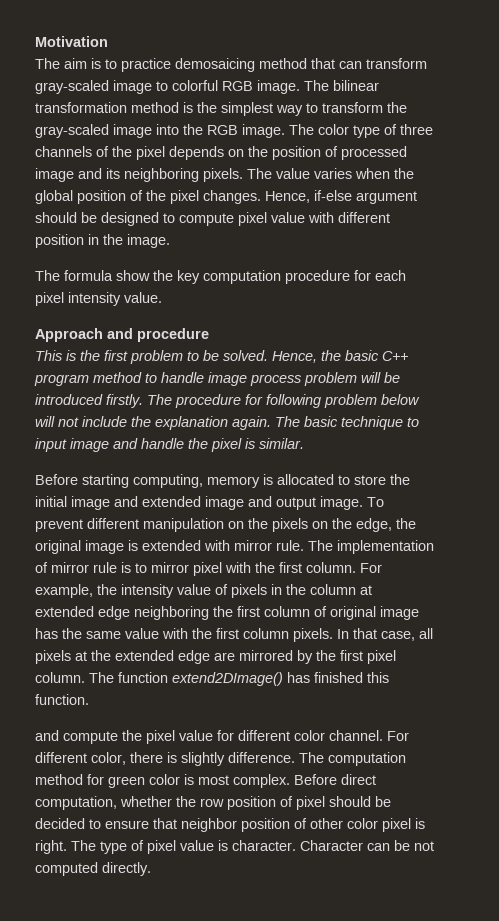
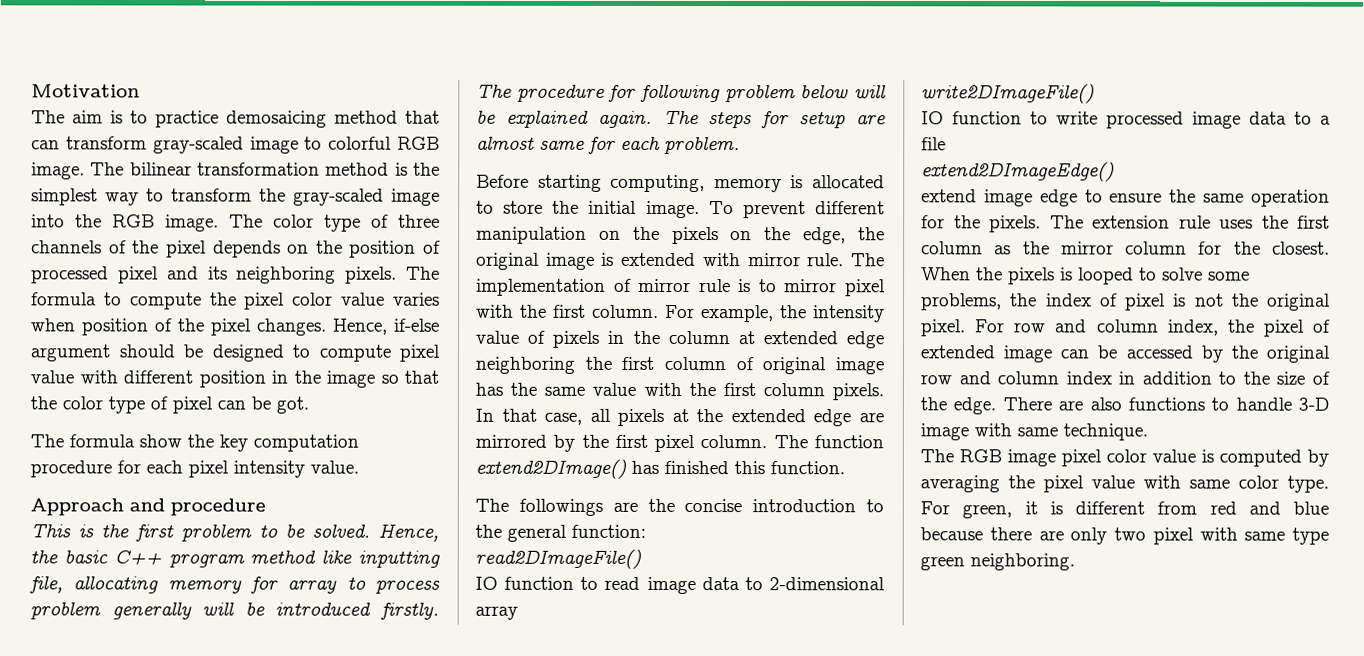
- The color type of three channels of the pixel depends on the position of processed image and its neighboring pixels.
+ The color type of three channels of the pixel depends on the position of processed pixel and its neighboring pixels.
- The value varies when the global position of the pixel changes.
+ The formula to compute the pixel color value varies when position of the pixel changes.
- Hence, if-else argument should be designed to compute pixel value with different position in the image.
+ Hence, if-else argument should be designed to compute pixel value with different position in the image so that the color type of pixel can be got.
- Hence, the basic C++ program method to handle image process problem will be introduced firstly.
+ Hence, the basic C++ program method like inputting file, allocating memory for array to process problem generally will be introduced firstly.
- The procedure for following problem below will not include the explanation again. The basic technique to input image and handle the pixel is similar.
+ The procedure for following problem below will be explained again. The steps for setup are almost same for each problem.
- Before starting computing, memory is allocated to store the initial image and extended image and output image.
+ Before starting computing, memory is allocated to store the initial image.
- and compute the pixel value for different color channel. For different color, there is slightly difference. The computation method for green color is most complex. Before direct computation, whether the row position of pixel should be decided to ensure that neighbor position of other color pixel is right. The type of pixel value is character. Character can be not computed directly.
+ The followings are the concise introduction to the general function:
+ read2DImageFile()
+ IO function to read image data to 2-dimensional array
+ write2DImageFile()
+ IO function to write processed image data to a file
+ extend2DImageEdge()
+ extend image edge to ensure the same operation for the pixels. The extension rule uses the first column as the mirror column for the closest. When the pixels is looped to solve some problems, the index of pixel is not the original pixel. For row and column index, the pixel of extended image can be accessed by the original row and column index in addition to the size of the edge. There are also functions to handle 3-D image with same technique.
+ The RGB image pixel color value is computed by averaging the pixel value with same color type. For green, it is different from red and blue because there are only two pixel with same type green neighboring.

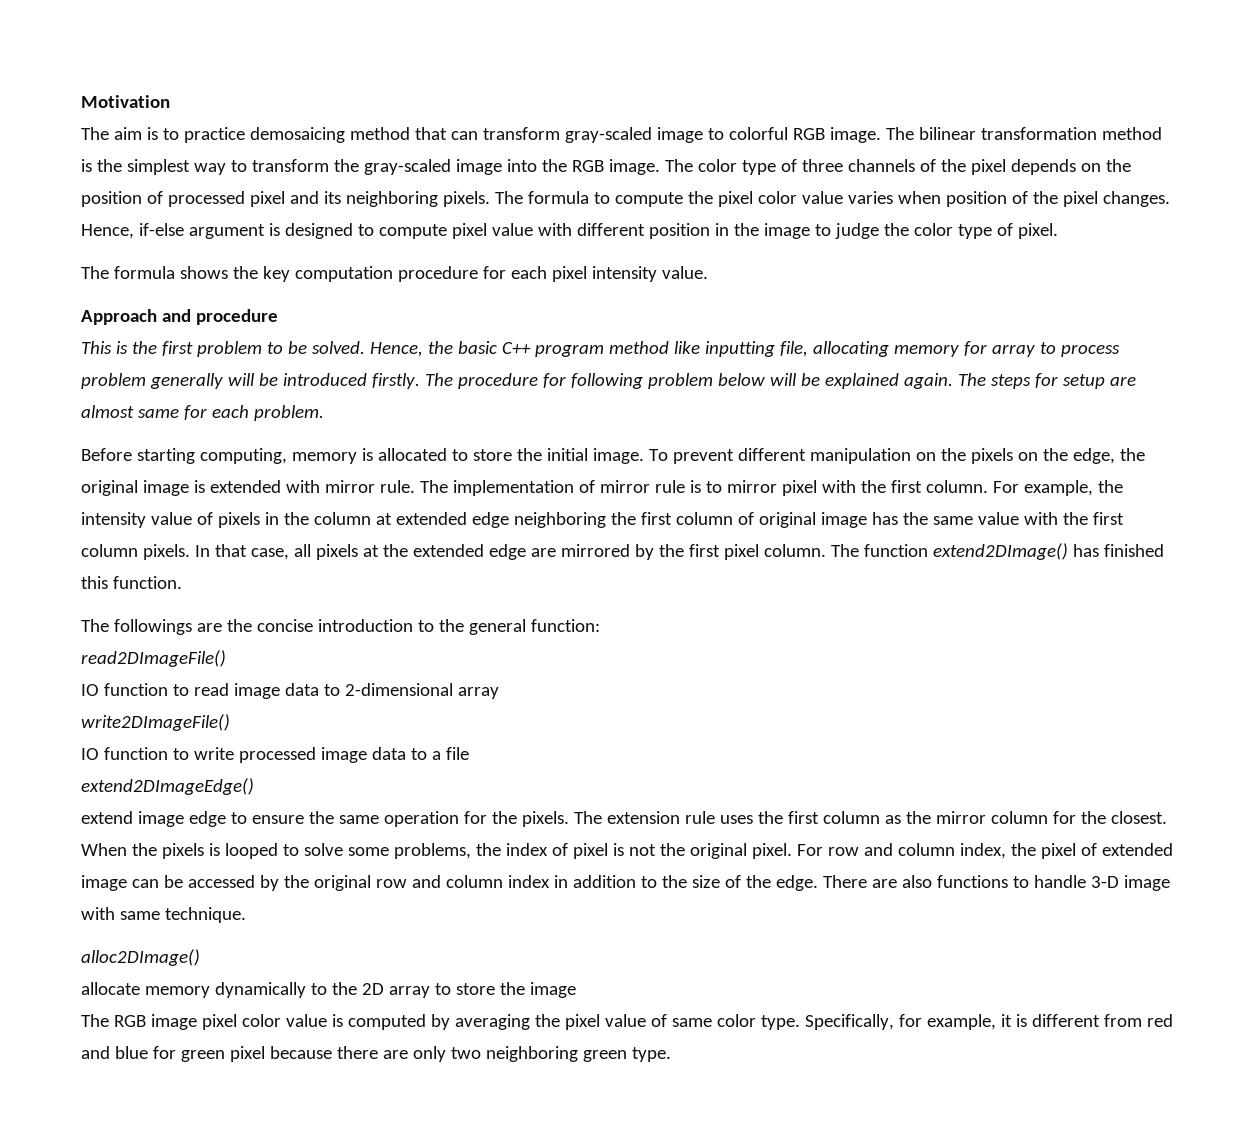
- Hence, if-else argument should be designed to compute pixel value with different position in the image so that the color type of pixel can be got.
- The formula show the key computation procedure for each pixel intensity value.
+ Hence, if-else argument is designed to compute pixel value with different position in the image to judge the color type of pixel.
+ The formula shows the key computation procedure for each pixel intensity value.
+ alloc2DImage()
+ allocate memory dynamically to the 2D array to store the image
- The RGB image pixel color value is computed by averaging the pixel value with same color type.
+ The RGB image pixel color value is computed by averaging the pixel value of same color type.
- For green, it is different from red and blue because there are only two pixel with same type green neighboring.
+ Specifically, for example, it is different from red and blue for green pixel because there are only two neighboring green type.

